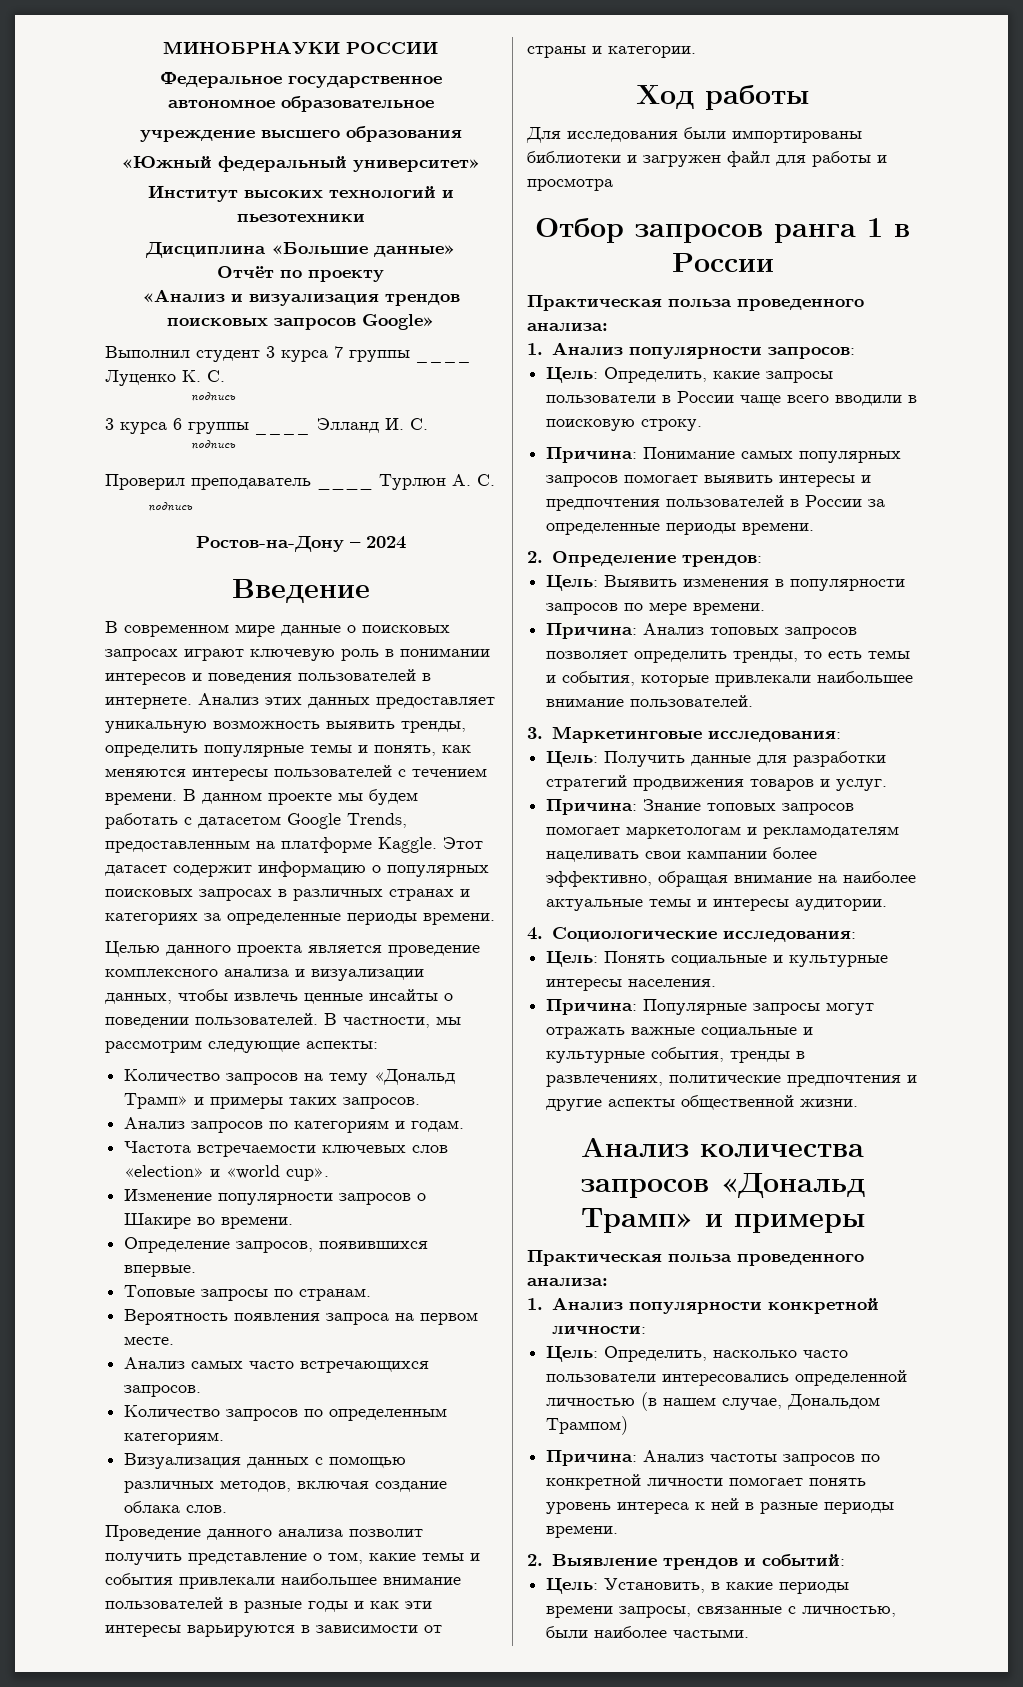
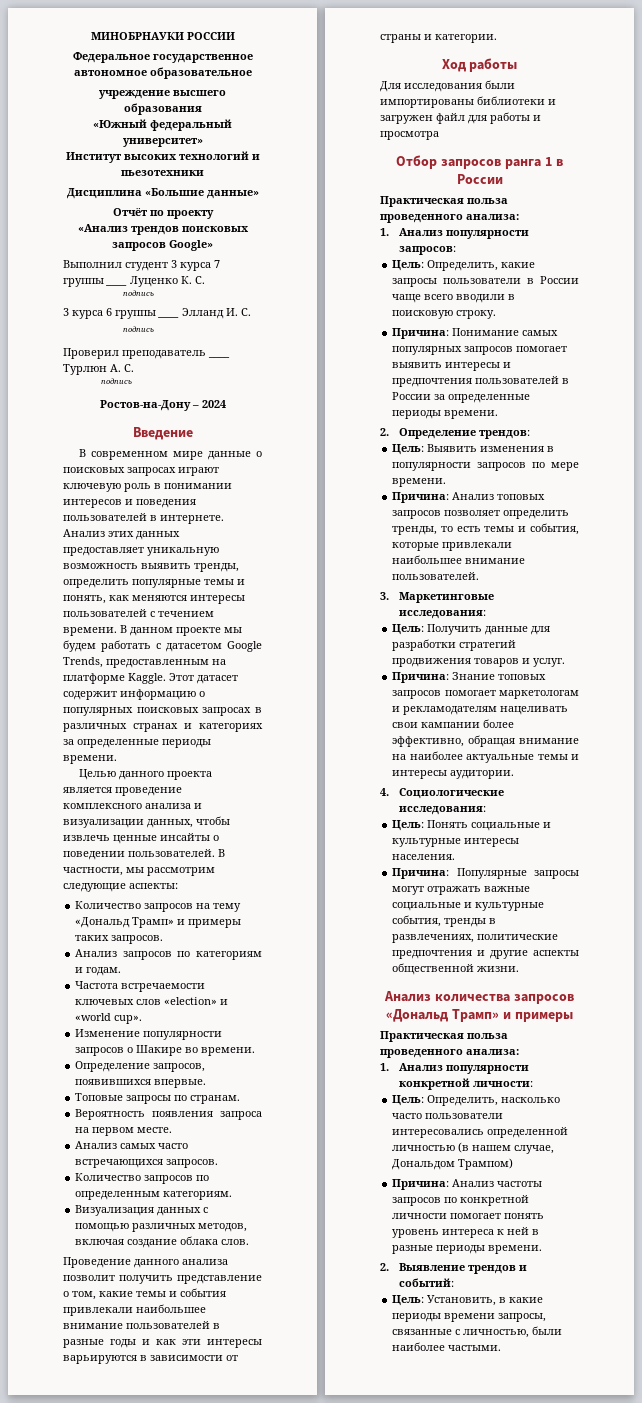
- «Анализ и визуализация трендов поисковых запросов Google»
+ «Анализ трендов поисковых запросов Google»

